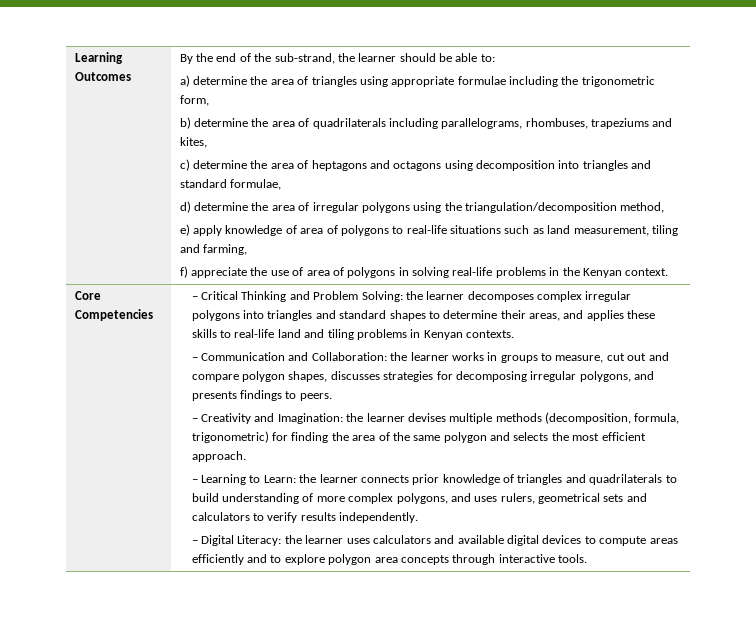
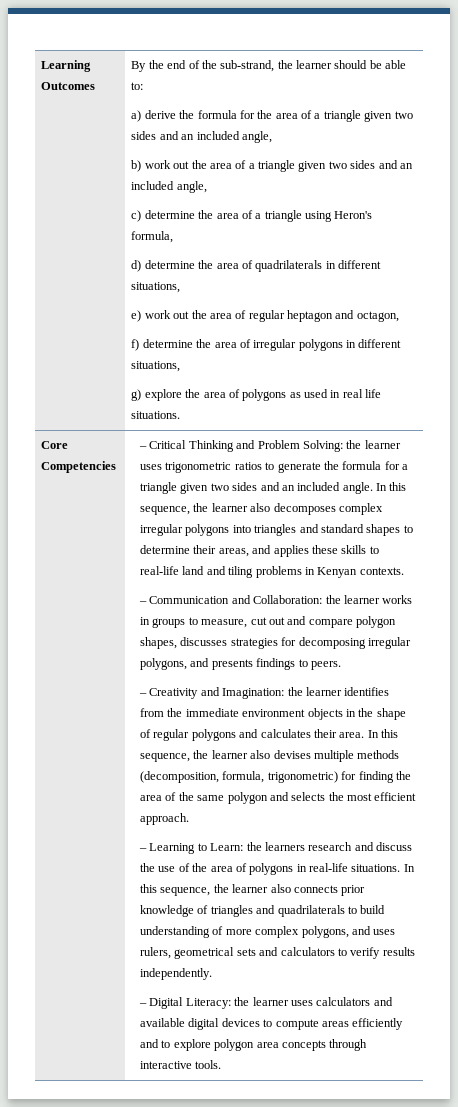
- a) determine the area of triangles using appropriate formulae including the trigonometric form,
+ a) derive the formula for the area of a triangle given two sides and an included angle,
- b) determine the area of quadrilaterals including parallelograms, rhombuses, trapeziums and kites,
+ b) work out the area of a triangle given two sides and an included angle,
- c) determine the area of heptagons and octagons using decomposition into triangles and standard formulae,
+ c) determine the area of a triangle using Heron's formula,
- d) determine the area of irregular polygons using the triangulation/decomposition method,
- e) apply knowledge of area of polygons to real-life situations such as land measurement, tiling and farming,
- f) appreciate the use of area of polygons in solving real-life problems in the Kenyan context.
+ d) determine the area of quadrilaterals in different situations,
+ e) work out the area of regular heptagon and octagon,
+ f) determine the area of irregular polygons in different situations,
+ g) explore the area of polygons as used in real life situations.
- – Critical Thinking and Problem Solving: the learner decomposes complex irregular polygons into triangles and standard shapes to determine their areas, and applies these skills to real-life land and tiling problems in Kenyan contexts.
+ – Critical Thinking and Problem Solving: the learner uses trigonometric ratios to generate the formula for a triangle given two sides and an included angle. In this sequence, the learner also decomposes complex irregular polygons into triangles and standard shapes to determine their areas, and applies these skills to real-life land and tiling problems in Kenyan contexts.
- – Creativity and Imagination: the learner devises multiple methods (decomposition, formula, trigonometric) for finding the area of the same polygon and selects the most efficient approach.
+ – Creativity and Imagination: the learner identifies from the immediate environment objects in the shape of regular polygons and calculates their area. In this sequence, the learner also devises multiple methods (decomposition, formula, trigonometric) for finding the area of the same polygon and selects the most efficient approach.
- – Learning to Learn: the learner connects prior knowledge of triangles and quadrilaterals to build understanding of more complex polygons, and uses rulers, geometrical sets and calculators to verify results independently.
+ – Learning to Learn: the learners research and discuss the use of the area of polygons in real-life situations. In this sequence, the learner also connects prior knowledge of triangles and quadrilaterals to build understanding of more complex polygons, and uses rulers, geometrical sets and calculators to verify results independently.

